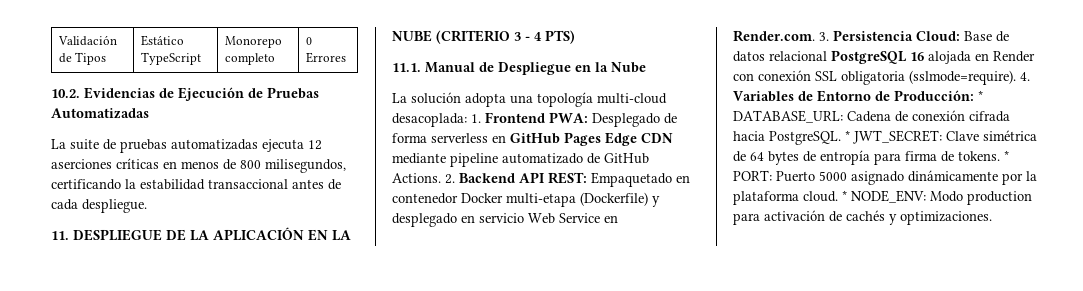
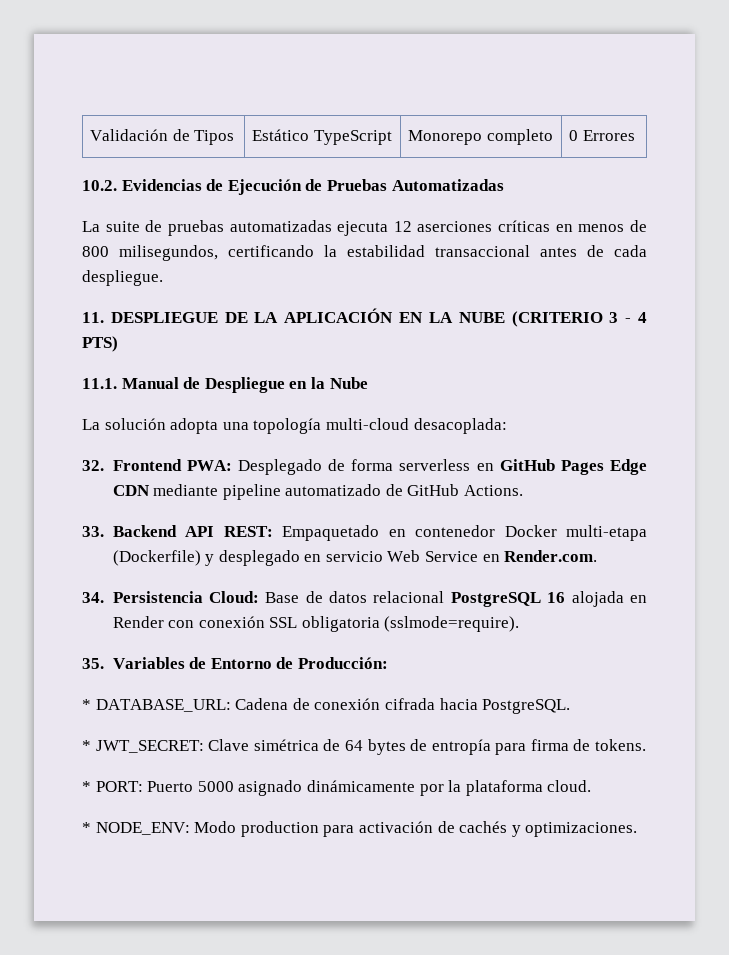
- La solución adopta una topología multi-cloud desacoplada: 1. Frontend PWA:
+ La solución adopta una topología multi-cloud desacoplada:
+ 32. Frontend PWA:
- Desplegado de forma serverless en GitHub Pages Edge CDN mediante pipeline automatizado de GitHub Actions. 2. Backend API REST:
+ Desplegado de forma serverless en GitHub Pages Edge CDN mediante pipeline automatizado de GitHub Actions.
+ 33. Backend API REST:
- Empaquetado en contenedor Docker multi-etapa (Dockerfile) y desplegado en servicio Web Service en Render.com. 3. Persistencia Cloud:
+ Empaquetado en contenedor Docker multi-etapa (Dockerfile) y desplegado en servicio Web Service en Render.com.
+ 34. Persistencia Cloud:
- Base de datos relacional PostgreSQL 16 alojada en Render con conexión SSL obligatoria (sslmode=require). 4. Variables de Entorno de Producción: * DATABASE_URL:
+ Base de datos relacional PostgreSQL 16 alojada en Render con conexión SSL obligatoria (sslmode=require).
+ 35. Variables de Entorno de Producción:
+ * DATABASE_URL:
- Cadena de conexión cifrada hacia PostgreSQL. * JWT_SECRET:
+ Cadena de conexión cifrada hacia PostgreSQL.
+ * JWT_SECRET:
- Clave simétrica de 64 bytes de entropía para firma de tokens. * PORT:
+ Clave simétrica de 64 bytes de entropía para firma de tokens.
+ * PORT:
- Puerto 5000 asignado dinámicamente por la plataforma cloud. * NODE_ENV:
+ Puerto 5000 asignado dinámicamente por la plataforma cloud.
+ * NODE_ENV:

